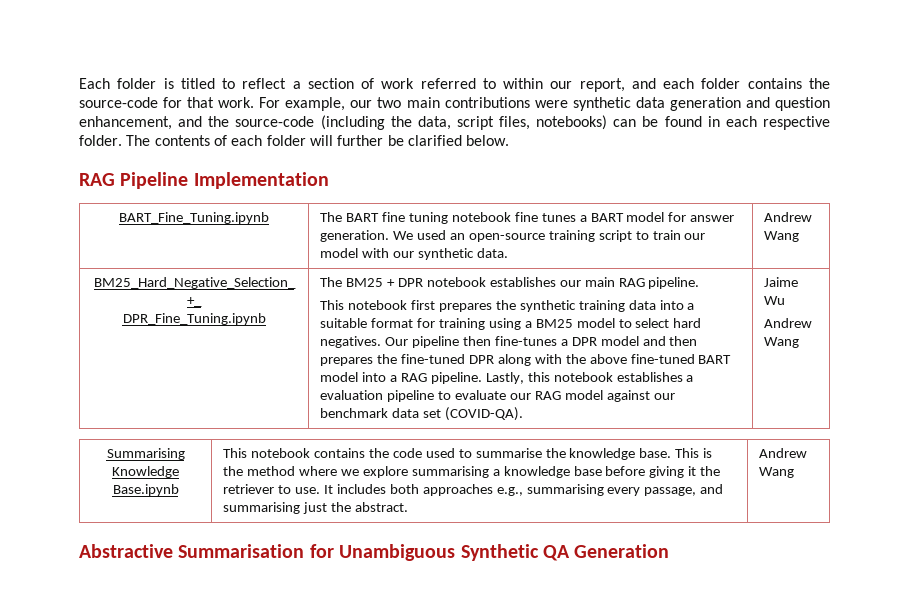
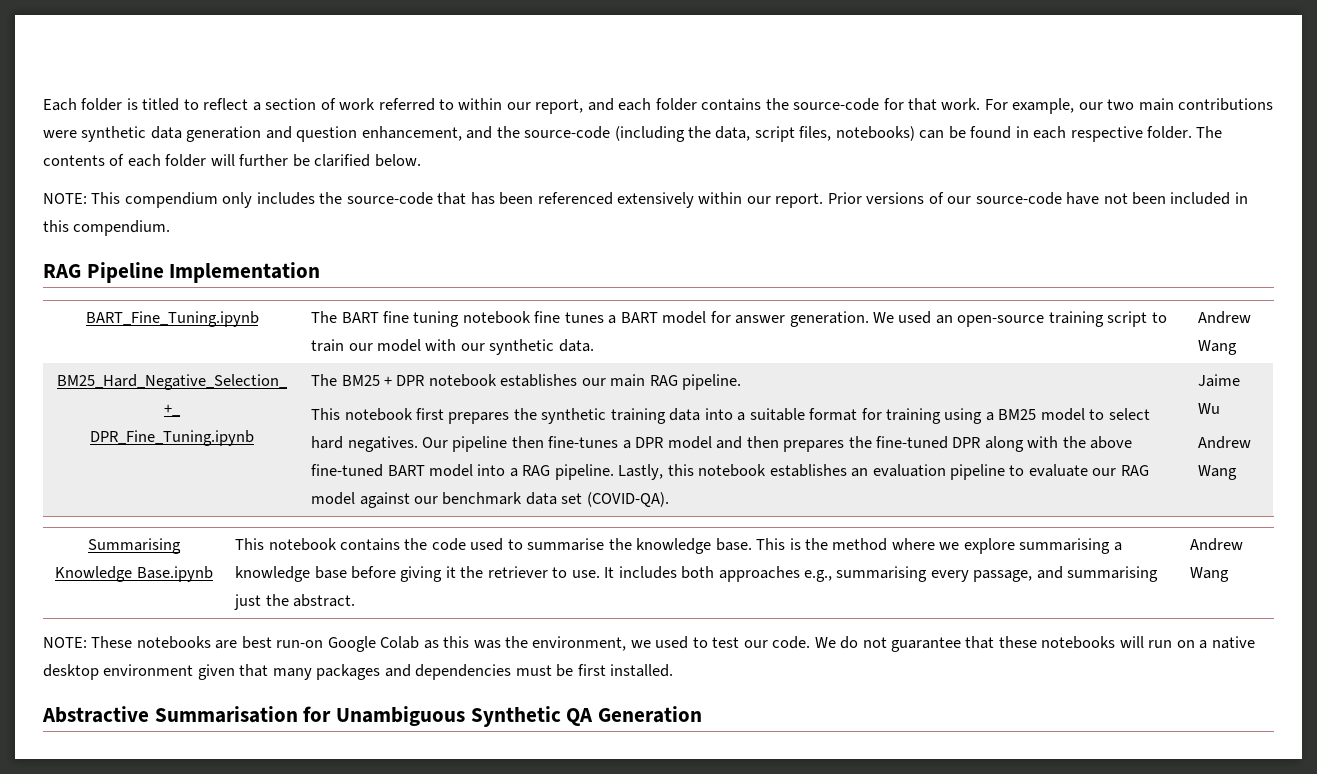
+ NOTE: This compendium only includes the source-code that has been referenced extensively within our report. Prior versions of our source-code have not been included in this compendium.
- Lastly, this notebook establishes a evaluation pipeline to evaluate our RAG model against our benchmark data set (COVID-QA).
+ Lastly, this notebook establishes an evaluation pipeline to evaluate our RAG model against our benchmark data set (COVID-QA).
+ NOTE: These notebooks are best run-on Google Colab as this was the environment, we used to test our code. We do not guarantee that these notebooks will run on a native desktop environment given that many packages and dependencies must be first installed.

